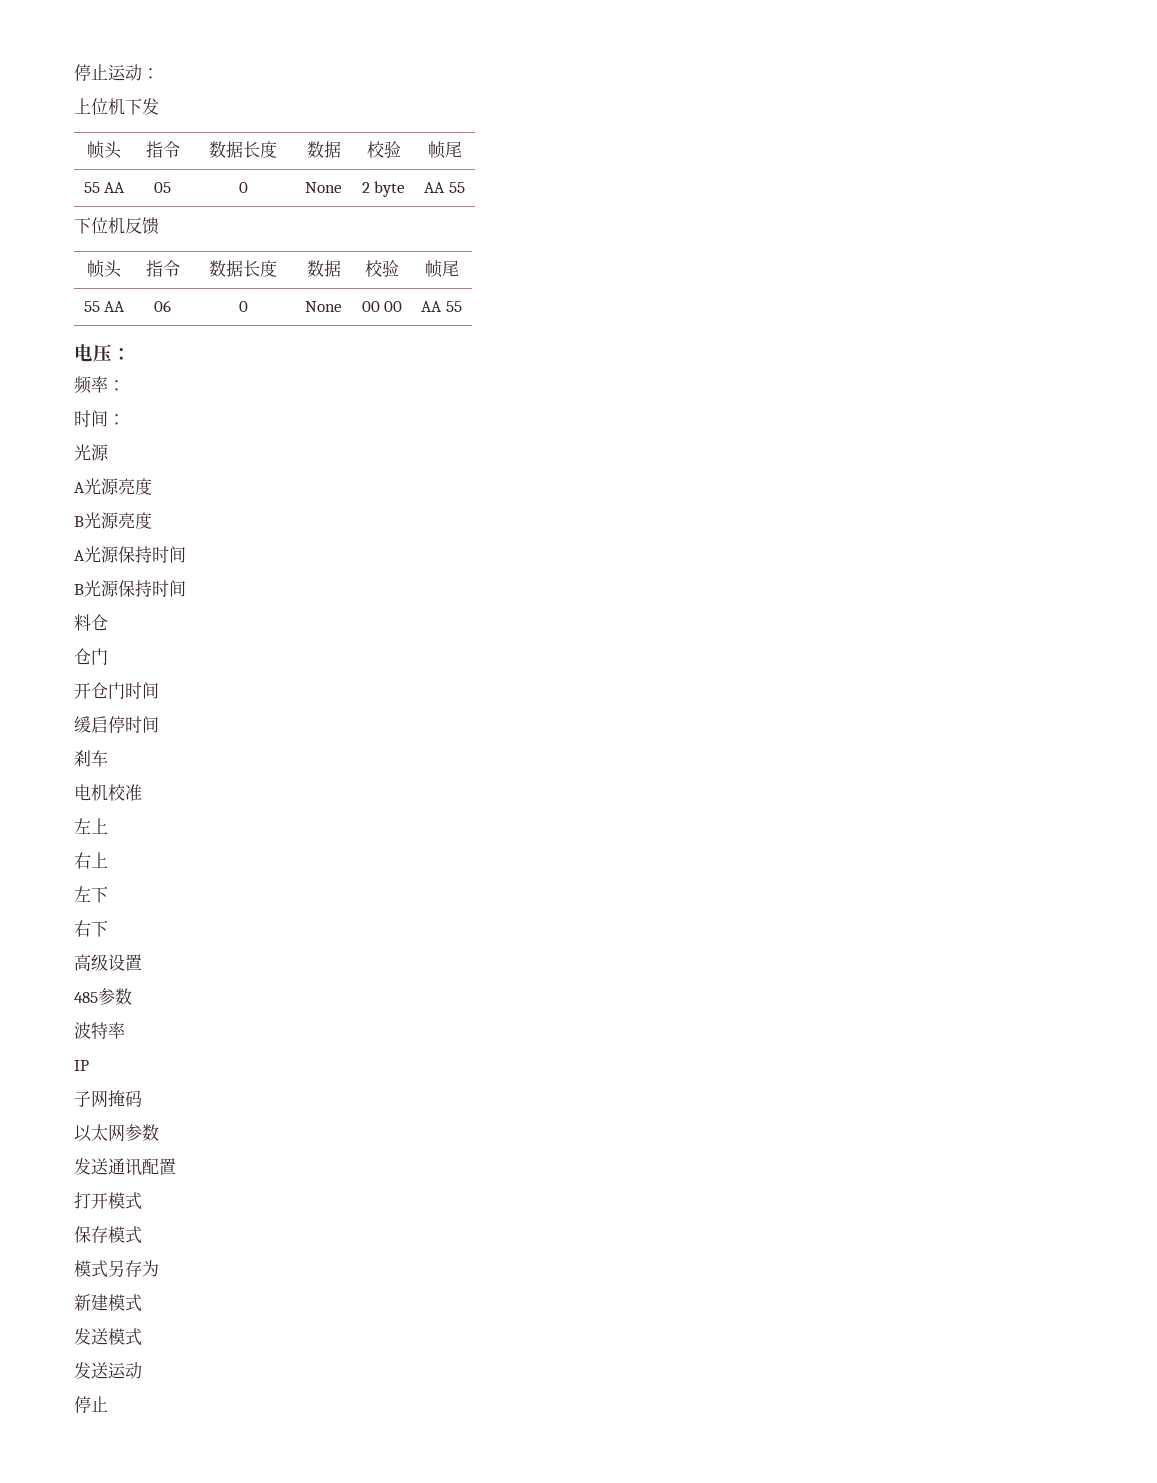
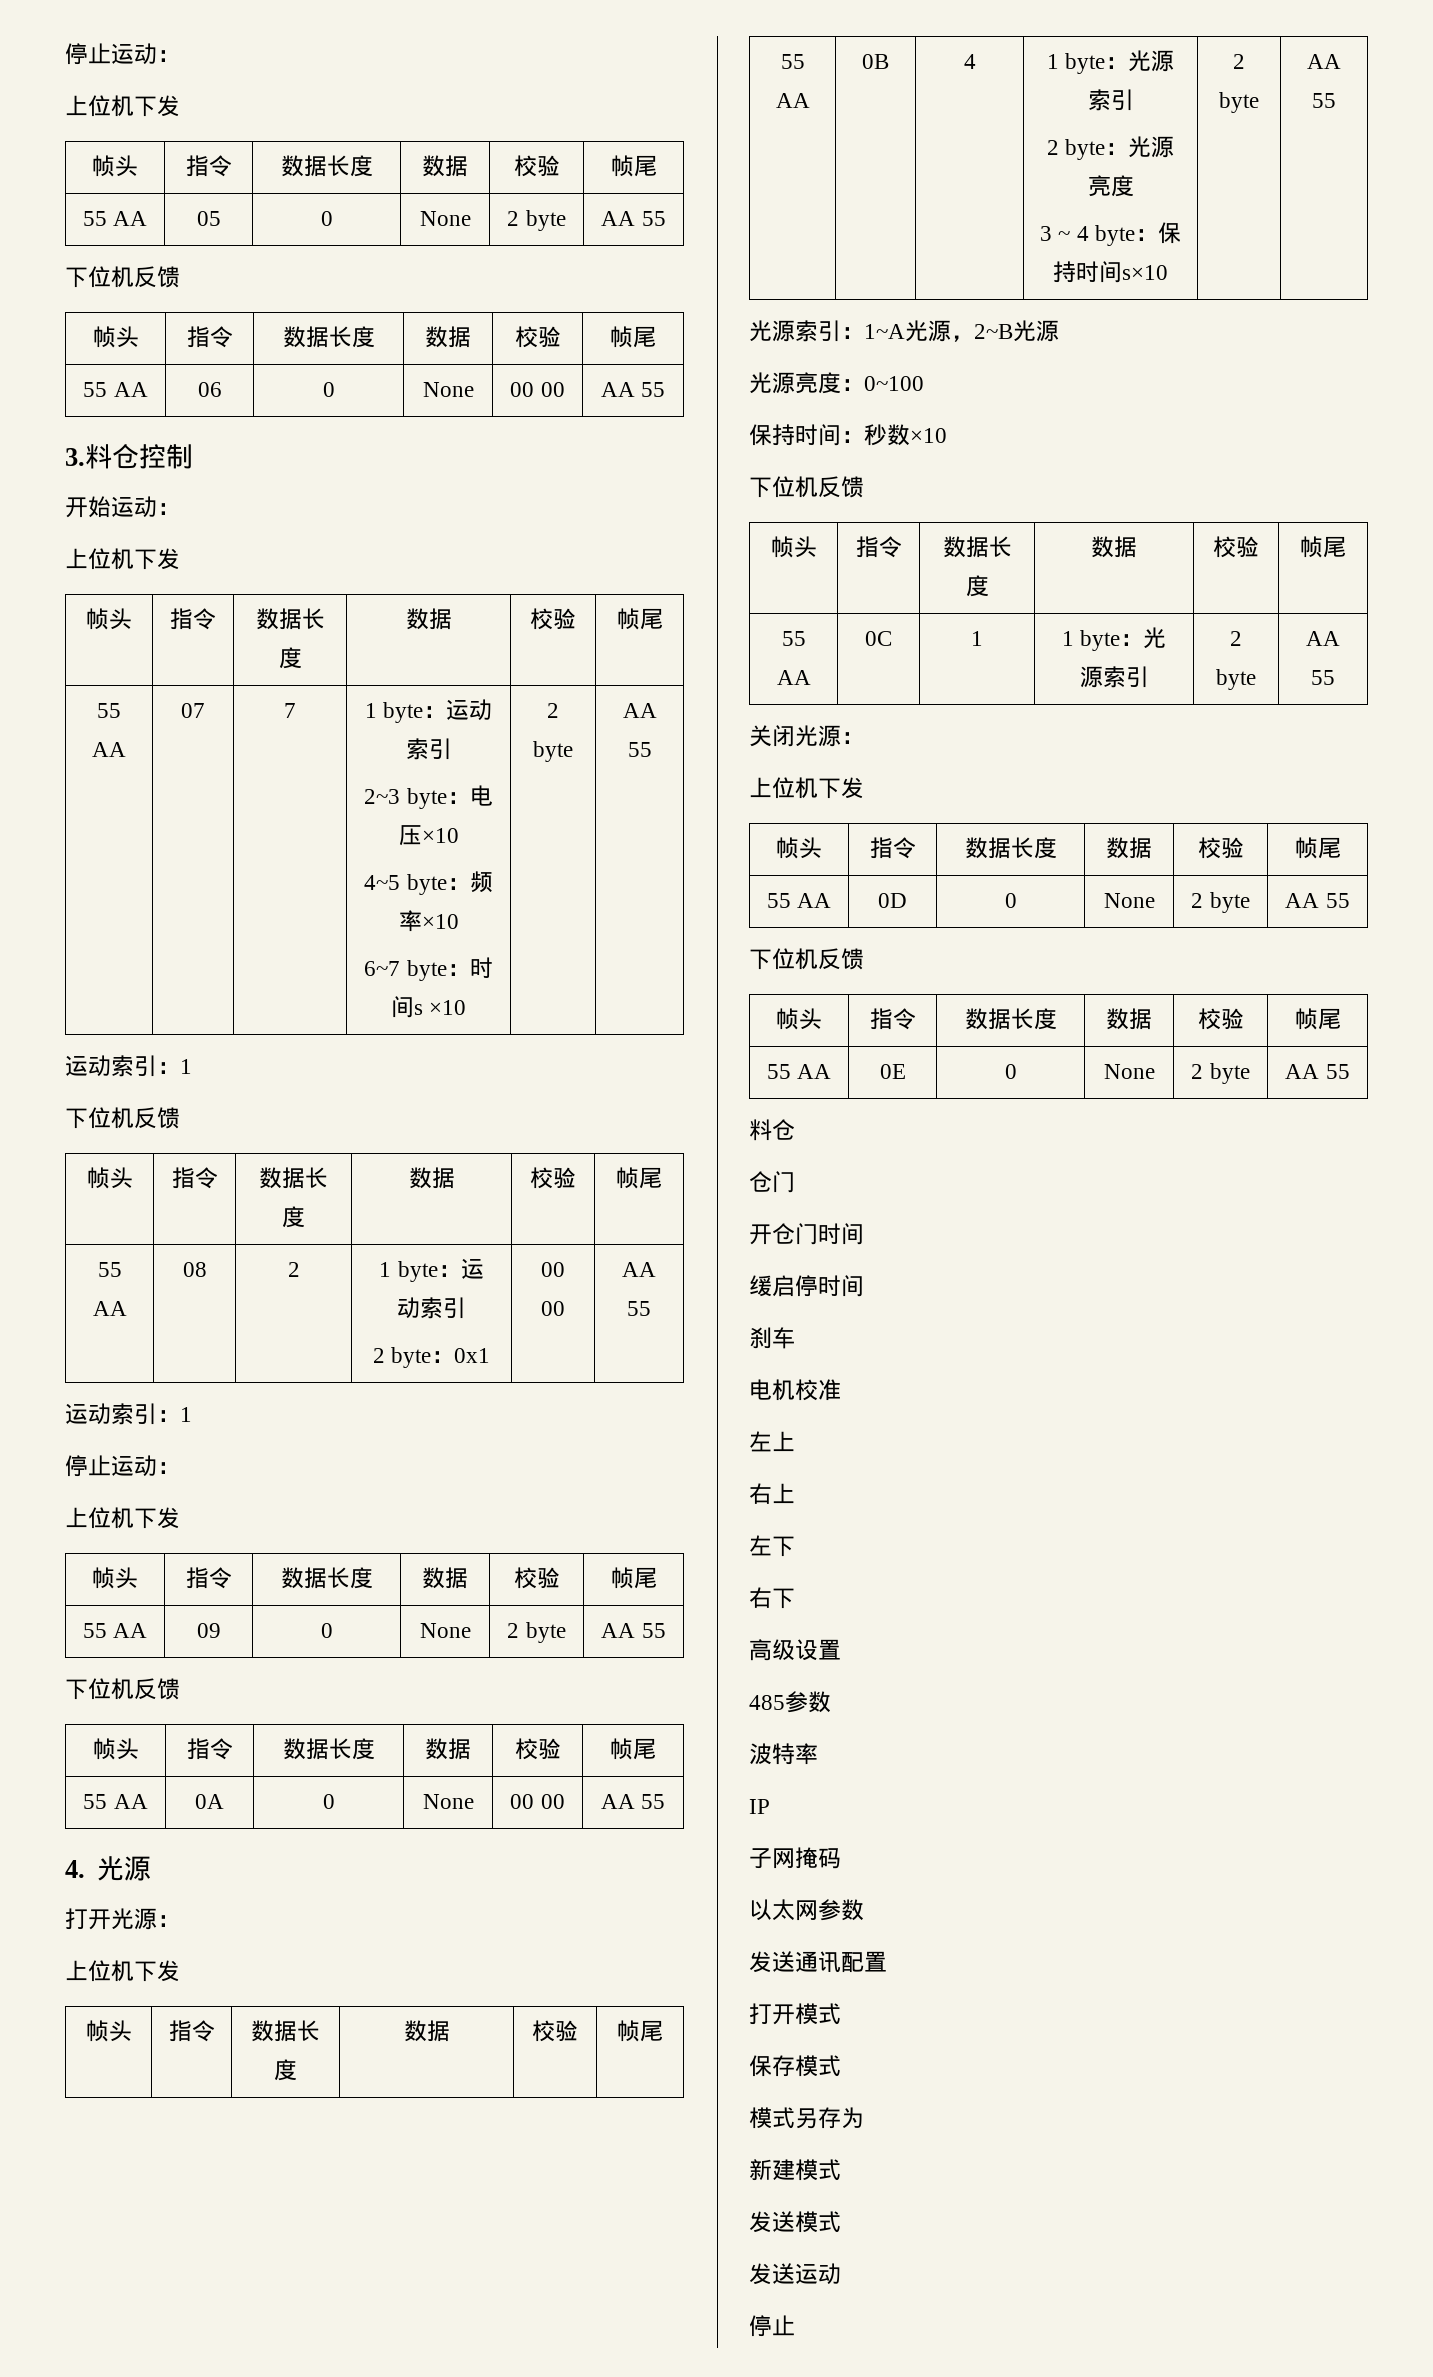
- 电压：
- 频率：
- 时间：
- 光源
- A光源亮度
- B光源亮度
- A光源保持时间
- B光源保持时间
+ 3.料仓控制
+ 开始运动：
+ 上位机下发
+ 帧头 | 指令 | 数据长度 | 数据 | 校验 | 帧尾
+ 55 AA | 07 | 7 | 1 byte：运动索引
+ 2~3 byte：电压×10
+ 4~5 byte：频率×10
+ 6~7 byte：时间s ×10 | 2 byte | AA 55
+ 运动索引：1
+ 下位机反馈
+ 帧头 | 指令 | 数据长度 | 数据 | 校验 | 帧尾
+ 55 AA | 08 | 2 | 1 byte：运动索引
+ 2 byte：0x1 | 00 00 | AA 55
+ 运动索引：1
+ 停止运动：
+ 上位机下发
+ 帧头 | 指令 | 数据长度 | 数据 | 校验 | 帧尾
+ 55 AA | 09 | 0 | None | 2 byte | AA 55
+ 下位机反馈
+ 帧头 | 指令 | 数据长度 | 数据 | 校验 | 帧尾
+ 55 AA | 0A | 0 | None | 00 00 | AA 55
+ 4.光源
+ 打开光源：
+ 上位机下发
+ 帧头 | 指令 | 数据长度 | 数据 | 校验 | 帧尾
+ 55 AA | 0B | 4 | 1 byte：光源索引
+ 2 byte：光源亮度
+ 3 ~ 4 byte：保持时间s×10 | 2 byte | AA 55
+ 光源索引：1~A光源，2~B光源
+ 光源亮度：0~100
+ 保持时间：秒数×10
+ 下位机反馈
+ 帧头 | 指令 | 数据长度 | 数据 | 校验 | 帧尾
+ 55 AA | 0C | 1 | 1 byte：光源索引 | 2 byte | AA 55
+ 关闭光源：
+ 上位机下发
+ 帧头 | 指令 | 数据长度 | 数据 | 校验 | 帧尾
+ 55 AA | 0D | 0 | None | 2 byte | AA 55
+ 下位机反馈
+ 帧头 | 指令 | 数据长度 | 数据 | 校验 | 帧尾
+ 55 AA | 0E | 0 | None | 2 byte | AA 55

